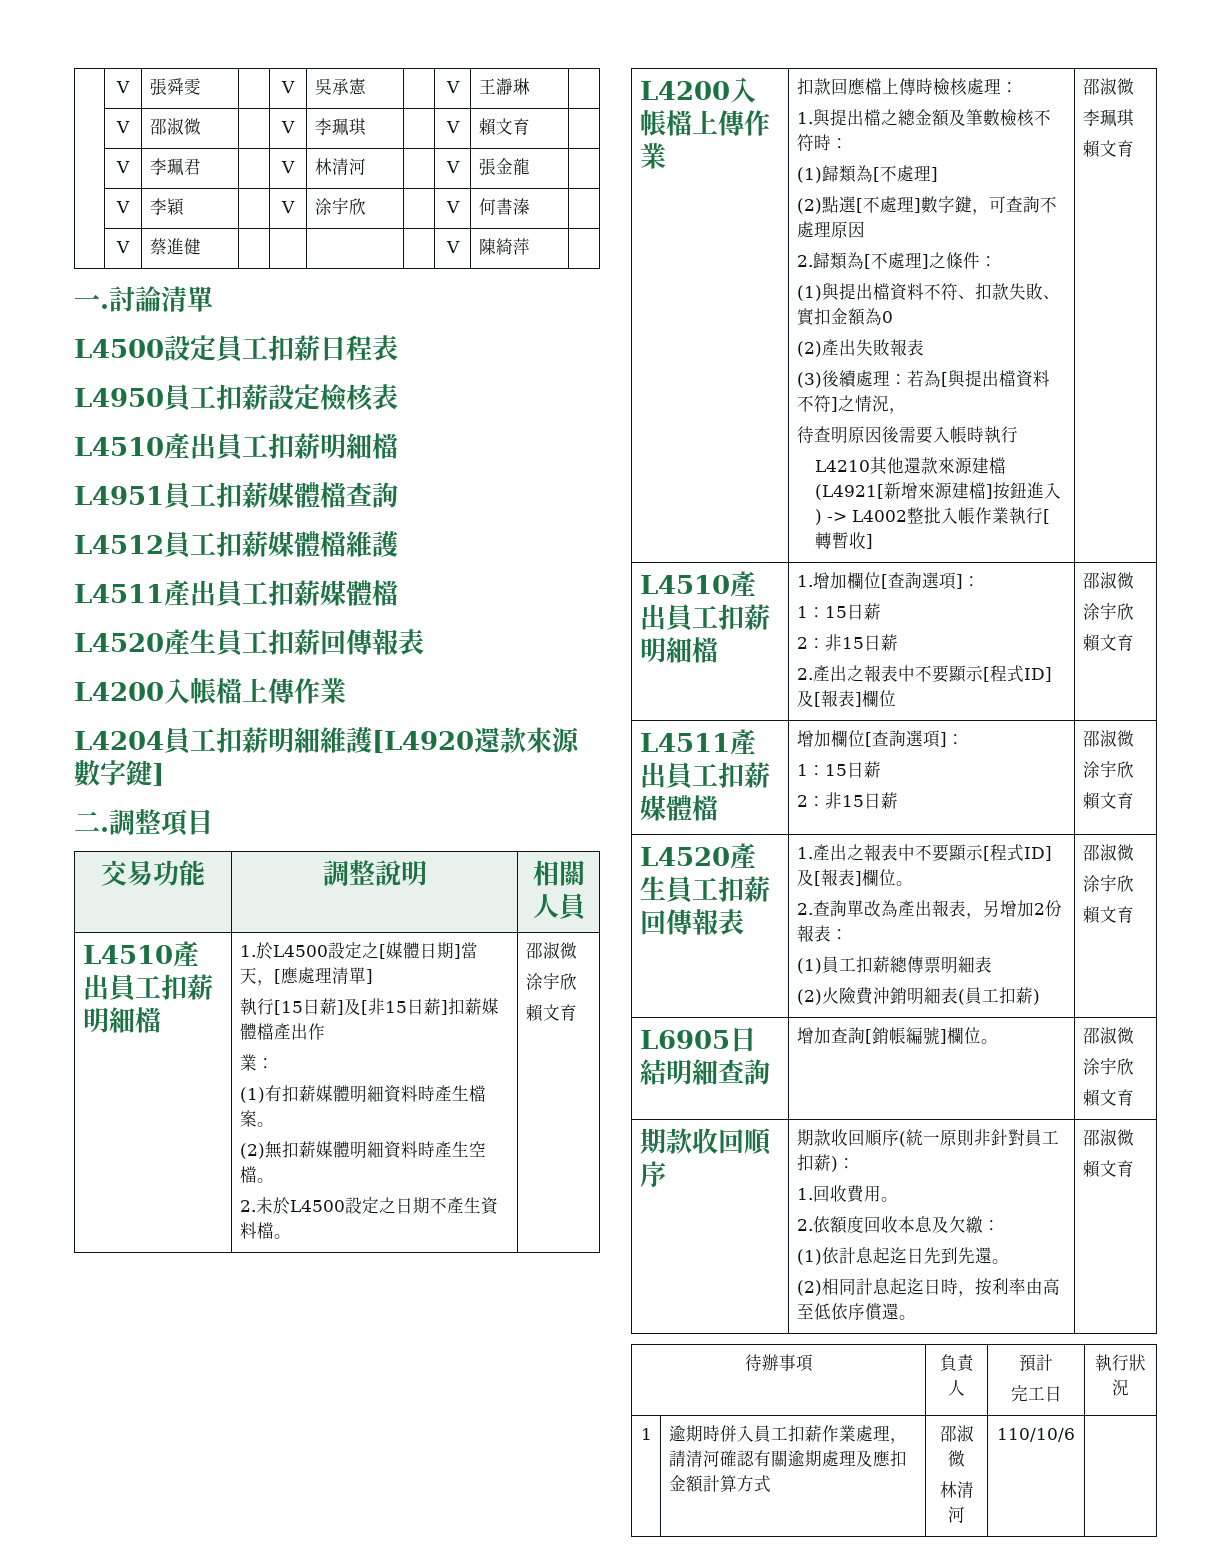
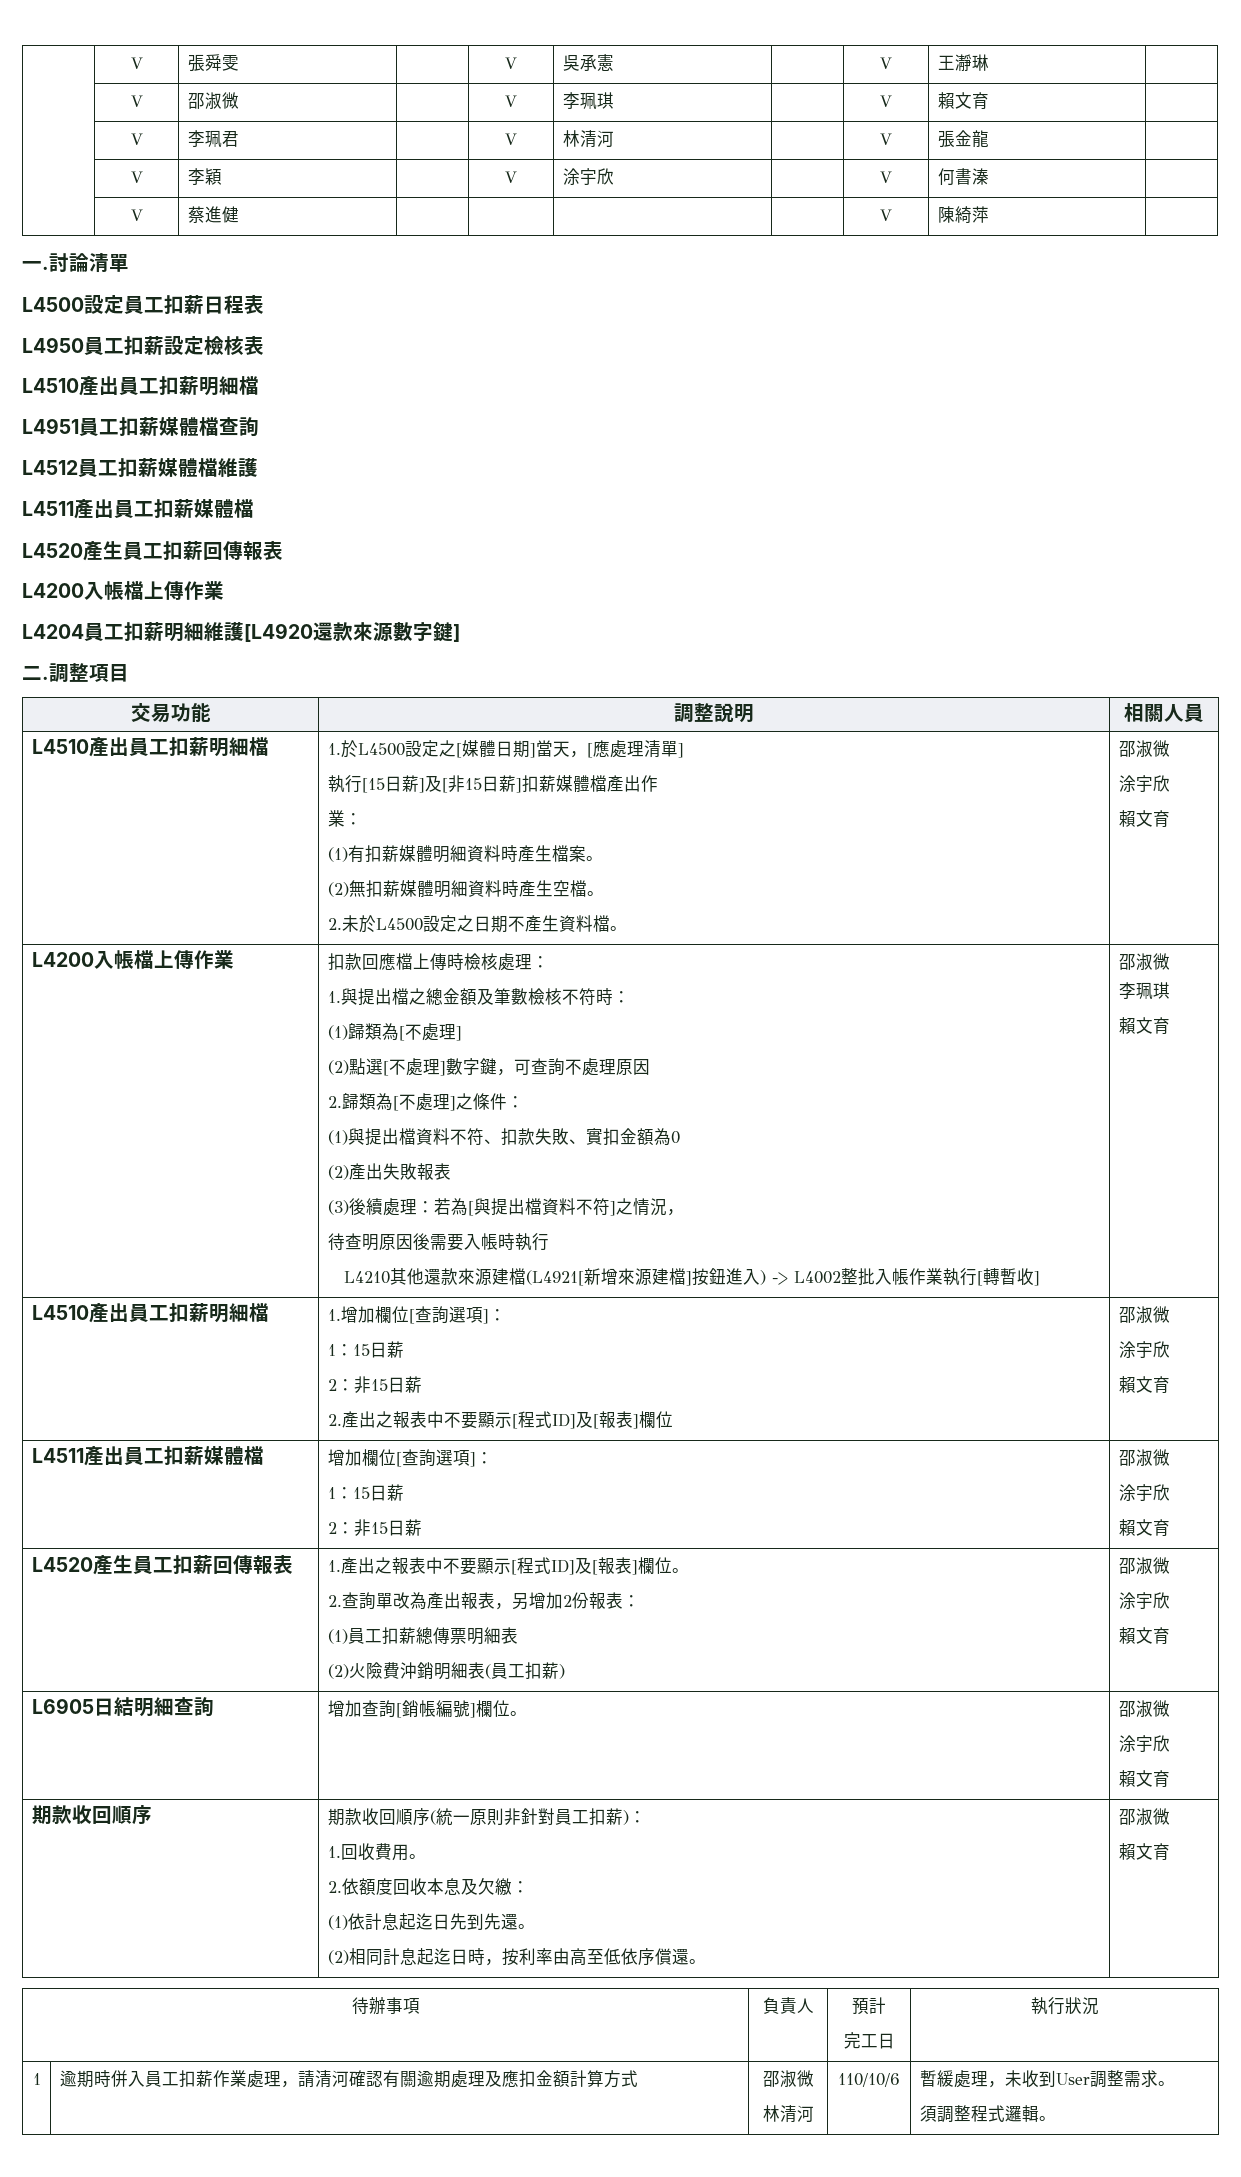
  1 | 逾期時併入員工扣薪作業處理，請清河確認有關逾期處理及應扣金額計算方式 | 邵淑微
- 林清河 | 110/10/6 |
+ 林清河 | 110/10/6 | 暫緩處理，未收到User調整需求。
+ 須調整程式邏輯。

